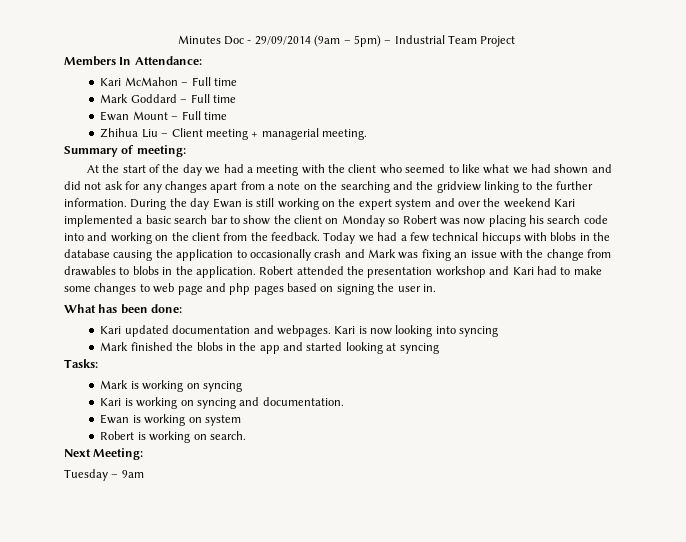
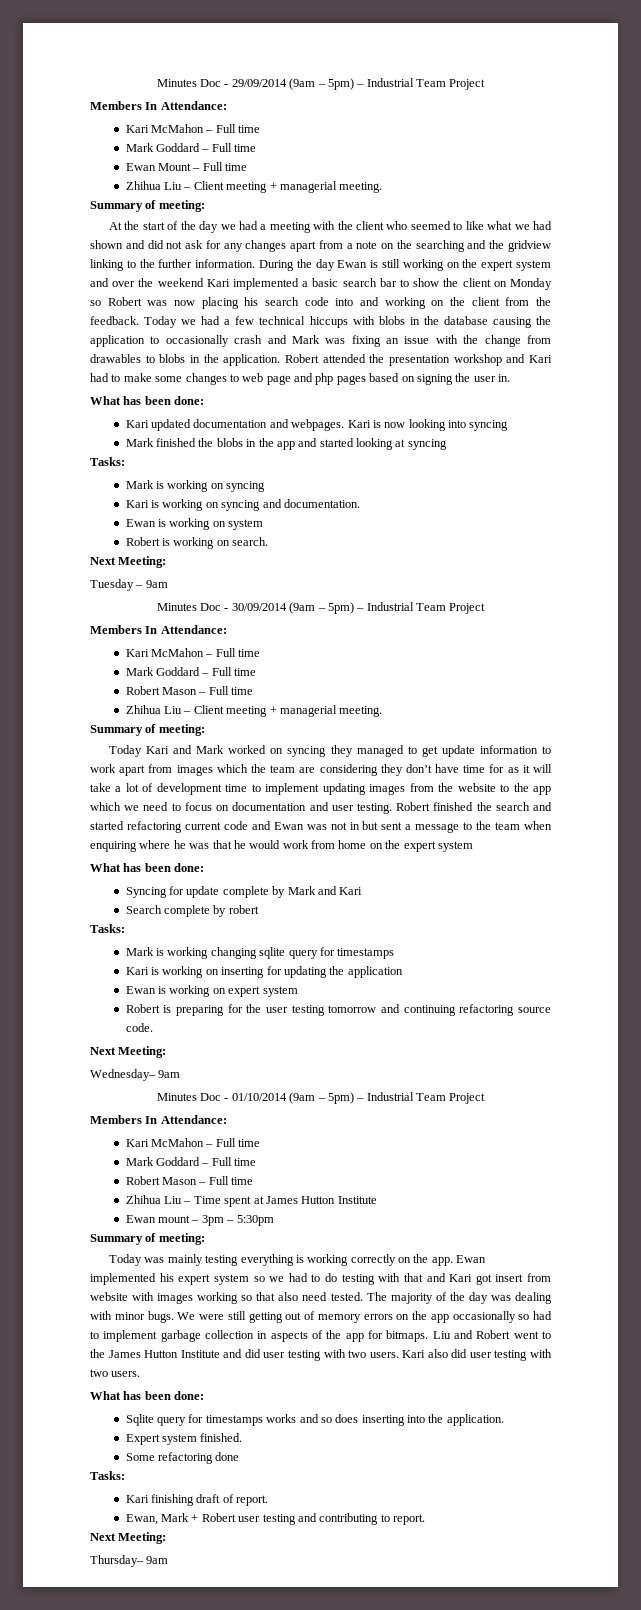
+ Minutes Doc - 30/09/2014 (9am – 5pm) – Industrial Team Project
+ Members In Attendance:
+ Kari McMahon – Full time
+ Mark Goddard – Full time
+ Robert Mason – Full time
+ Zhihua Liu – Client meeting + managerial meeting.
+ Summary of meeting:
+ Today Kari and Mark worked on syncing they managed to get update information to work apart from images which the team are considering they don’t have time for as it will take a lot of development time to implement updating images from the website to the app which we need to focus on documentation and user testing. Robert finished the search and started refactoring current code and Ewan was not in but sent a message to the team when enquiring where he was that he would work from home on the expert system
+ What has been done:
+ Syncing for update complete by Mark and Kari
+ Search complete by robert
+ Tasks:
+ Mark is working changing sqlite query for timestamps
+ Kari is working on inserting for updating the application
+ Ewan is working on expert system
+ Robert is preparing for the user testing tomorrow and continuing refactoring source code.
+ Next Meeting:
+ Wednesday– 9am
+ Minutes Doc - 01/10/2014 (9am – 5pm) – Industrial Team Project
+ Members In Attendance:
+ Kari McMahon – Full time
+ Mark Goddard – Full time
+ Robert Mason – Full time
+ Zhihua Liu – Time spent at James Hutton Institute
+ Ewan mount – 3pm – 5:30pm
+ Summary of meeting:
+ Today was mainly testing everything is working correctly on the app. Ewan implemented his expert system so we had to do testing with that and Kari got insert from website with images working so that also need tested. The majority of the day was dealing with minor bugs. We were still getting out of memory errors on the app occasionally so had to implement garbage collection in aspects of the app for bitmaps. Liu and Robert went to the James Hutton Institute and did user testing with two users. Kari also did user testing with two users.
+ What has been done:
+ Sqlite query for timestamps works and so does inserting into the application.
+ Expert system finished.
+ Some refactoring done
+ Tasks:
+ Kari finishing draft of report.
+ Ewan, Mark + Robert user testing and contributing to report.
+ Next Meeting:
+ Thursday– 9am

